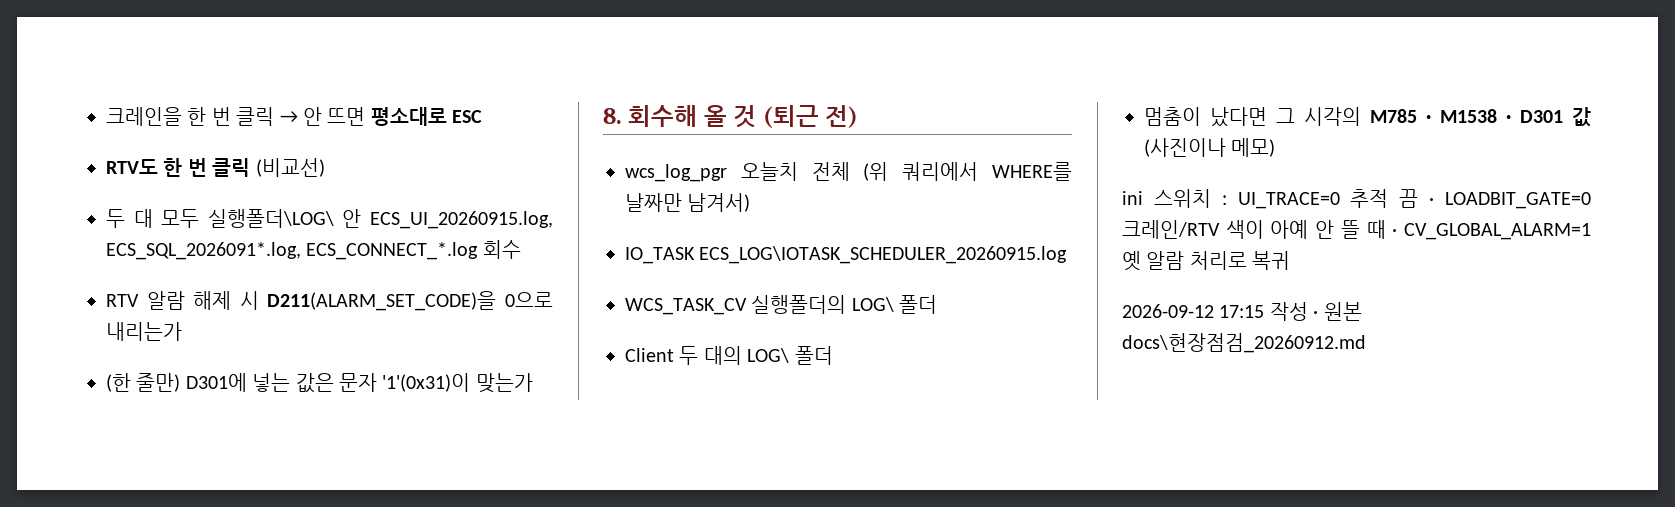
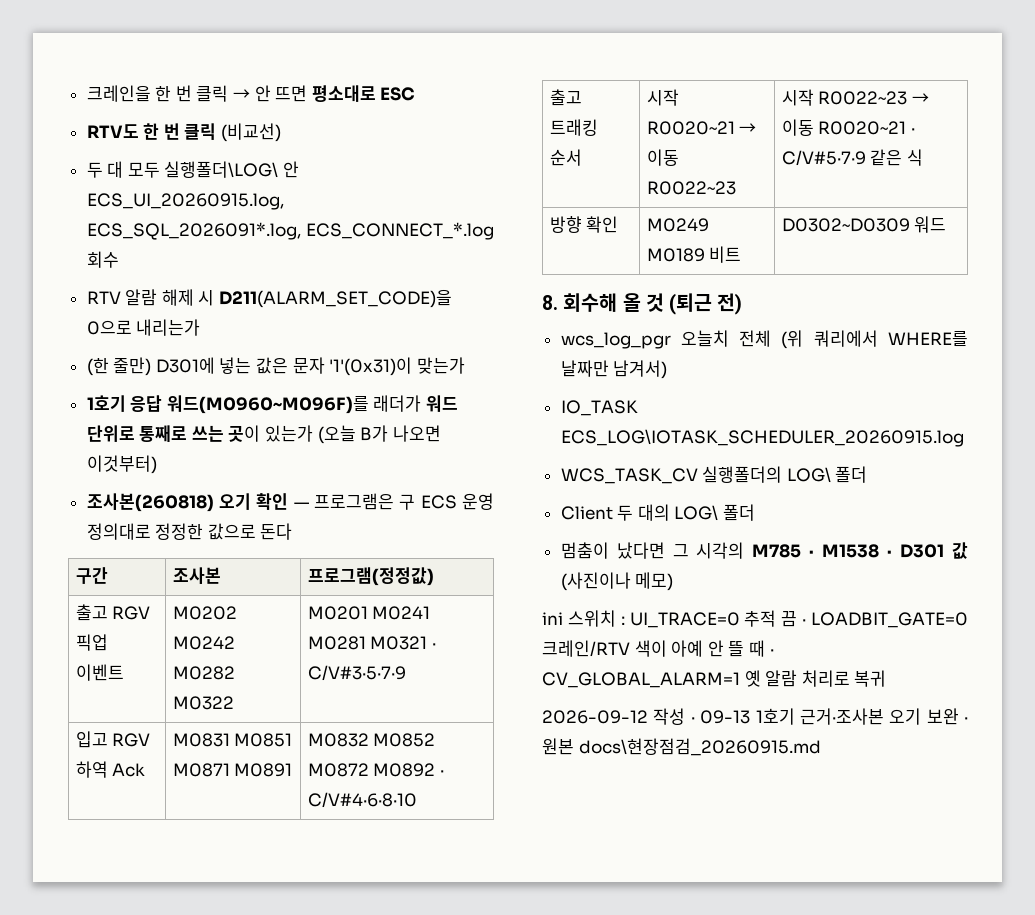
+ 1호기 응답 워드(M0960~M096F)를 래더가 워드 단위로 통째로 쓰는 곳이 있는가 (오늘 B가 나오면 이것부터)
+ 조사본(260818) 오기 확인 — 프로그램은 구 ECS 운영 정의대로 정정한 값으로 돈다
+ 구간 | 조사본 | 프로그램(정정값)
+ 출고 RGV 픽업 이벤트 | M0202 M0242 M0282 M0322 | M0201 M0241 M0281 M0321 · C/V#3·5·7·9
+ 입고 RGV 하역 Ack | M0831 M0851 M0871 M0891 | M0832 M0852 M0872 M0892 · C/V#4·6·8·10
+ 출고 트래킹 순서 | 시작 R0020~21 → 이동 R0022~23 | 시작 R0022~23 → 이동 R0020~21 · C/V#5·7·9 같은 식
+ 방향 확인 | M0249 M0189 비트 | D0302~D0309 워드
- 2026-09-12 17:15 작성 · 원본 docs\현장점검_20260912.md
+ 2026-09-12 작성 · 09-13 1호기 근거·조사본 오기 보완 · 원본 docs\현장점검_20260915.md

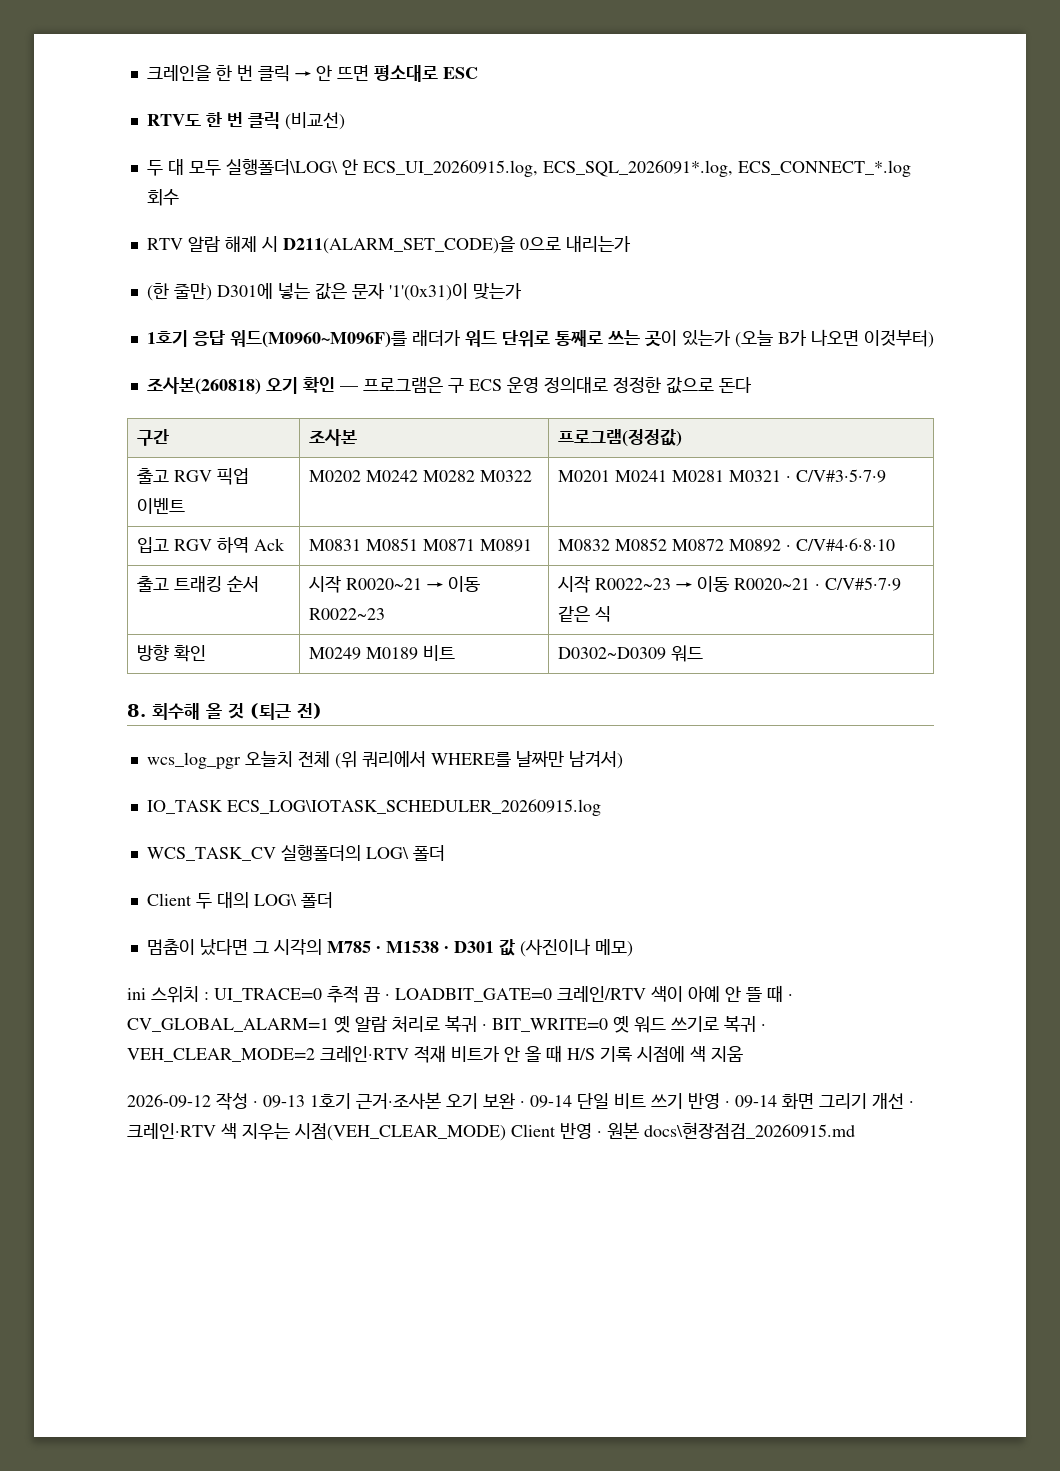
- ini 스위치 : UI_TRACE=0 추적 끔 · LOADBIT_GATE=0 크레인/RTV 색이 아예 안 뜰 때 · CV_GLOBAL_ALARM=1 옛 알람 처리로 복귀
+ ini 스위치 : UI_TRACE=0 추적 끔 · LOADBIT_GATE=0 크레인/RTV 색이 아예 안 뜰 때 · CV_GLOBAL_ALARM=1 옛 알람 처리로 복귀 · BIT_WRITE=0 옛 워드 쓰기로 복귀 · VEH_CLEAR_MODE=2 크레인·RTV 적재 비트가 안 올 때 H/S 기록 시점에 색 지움
- 2026-09-12 작성 · 09-13 1호기 근거·조사본 오기 보완 · 원본 docs\현장점검_20260915.md
+ 2026-09-12 작성 · 09-13 1호기 근거·조사본 오기 보완 · 09-14 단일 비트 쓰기 반영 · 09-14 화면 그리기 개선 · 크레인·RTV 색 지우는 시점(VEH_CLEAR_MODE) Client 반영 · 원본 docs\현장점검_20260915.md

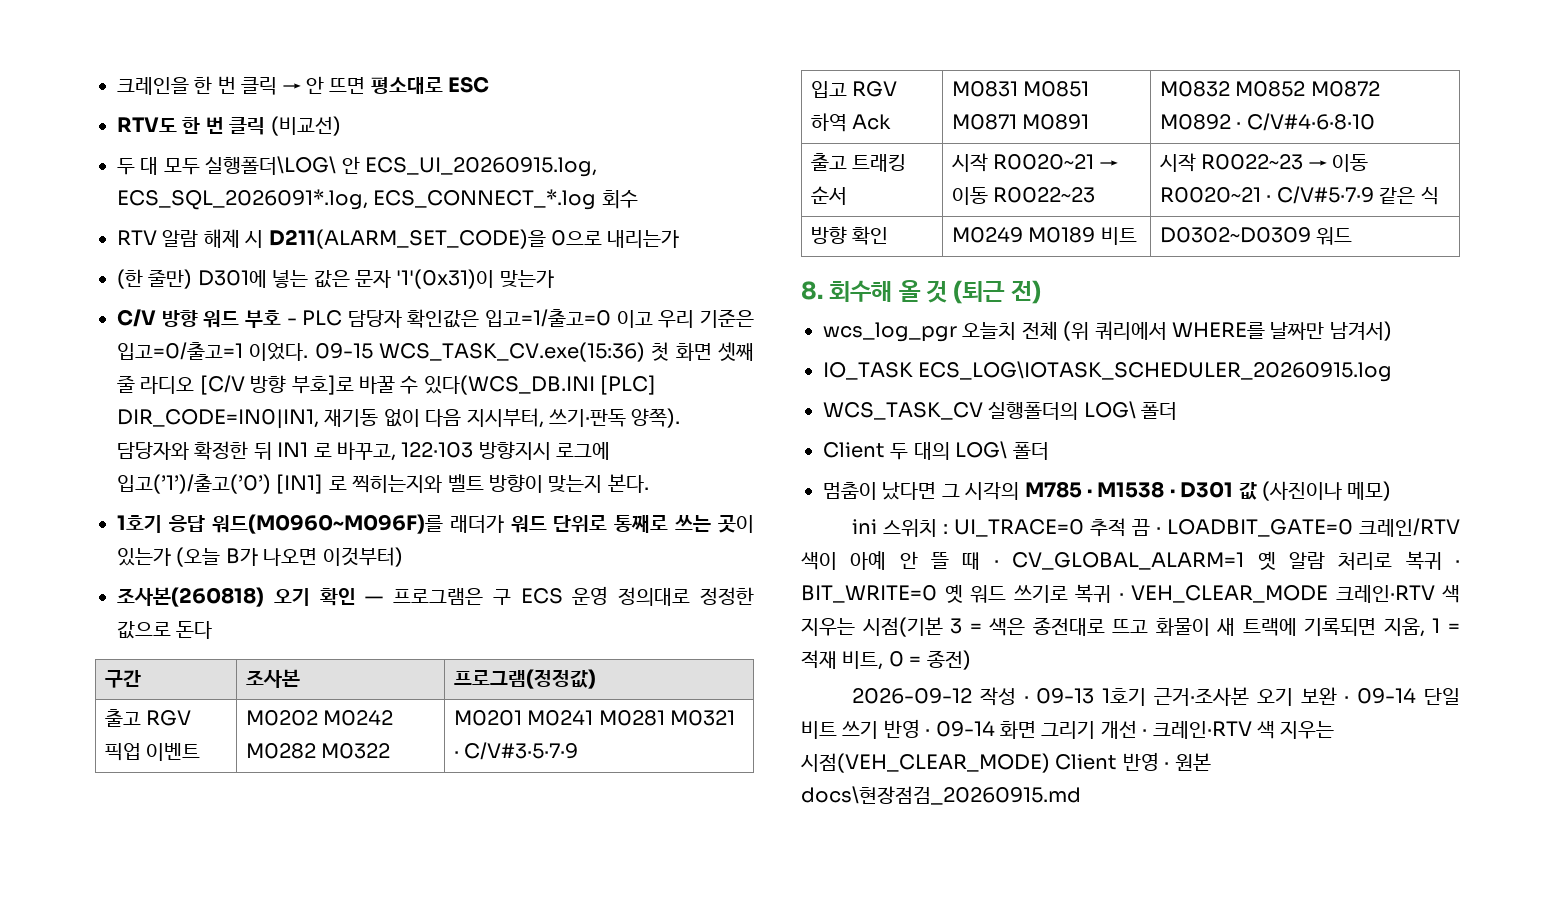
+ C/V 방향 워드 부호 - PLC 담당자 확인값은 입고=1/출고=0 이고 우리 기준은 입고=0/출고=1 이었다. 09-15 WCS_TASK_CV.exe(15:36) 첫 화면 셋째 줄 라디오 [C/V 방향 부호]로 바꿀 수 있다(WCS_DB.INI [PLC] DIR_CODE=IN0|IN1, 재기동 없이 다음 지시부터, 쓰기·판독 양쪽). 담당자와 확정한 뒤 IN1 로 바꾸고, 122·103 방향지시 로그에 입고(’1’)/출고(’0’) [IN1] 로 찍히는지와 벨트 방향이 맞는지 본다.
- ini 스위치 : UI_TRACE=0 추적 끔 · LOADBIT_GATE=0 크레인/RTV 색이 아예 안 뜰 때 · CV_GLOBAL_ALARM=1 옛 알람 처리로 복귀 · BIT_WRITE=0 옛 워드 쓰기로 복귀 · VEH_CLEAR_MODE=2 크레인·RTV 적재 비트가 안 올 때 H/S 기록 시점에 색 지움
+ ini 스위치 : UI_TRACE=0 추적 끔 · LOADBIT_GATE=0 크레인/RTV 색이 아예 안 뜰 때 · CV_GLOBAL_ALARM=1 옛 알람 처리로 복귀 · BIT_WRITE=0 옛 워드 쓰기로 복귀 · VEH_CLEAR_MODE 크레인·RTV 색 지우는 시점(기본 3 = 색은 종전대로 뜨고 화물이 새 트랙에 기록되면 지움, 1 = 적재 비트, 0 = 종전)

